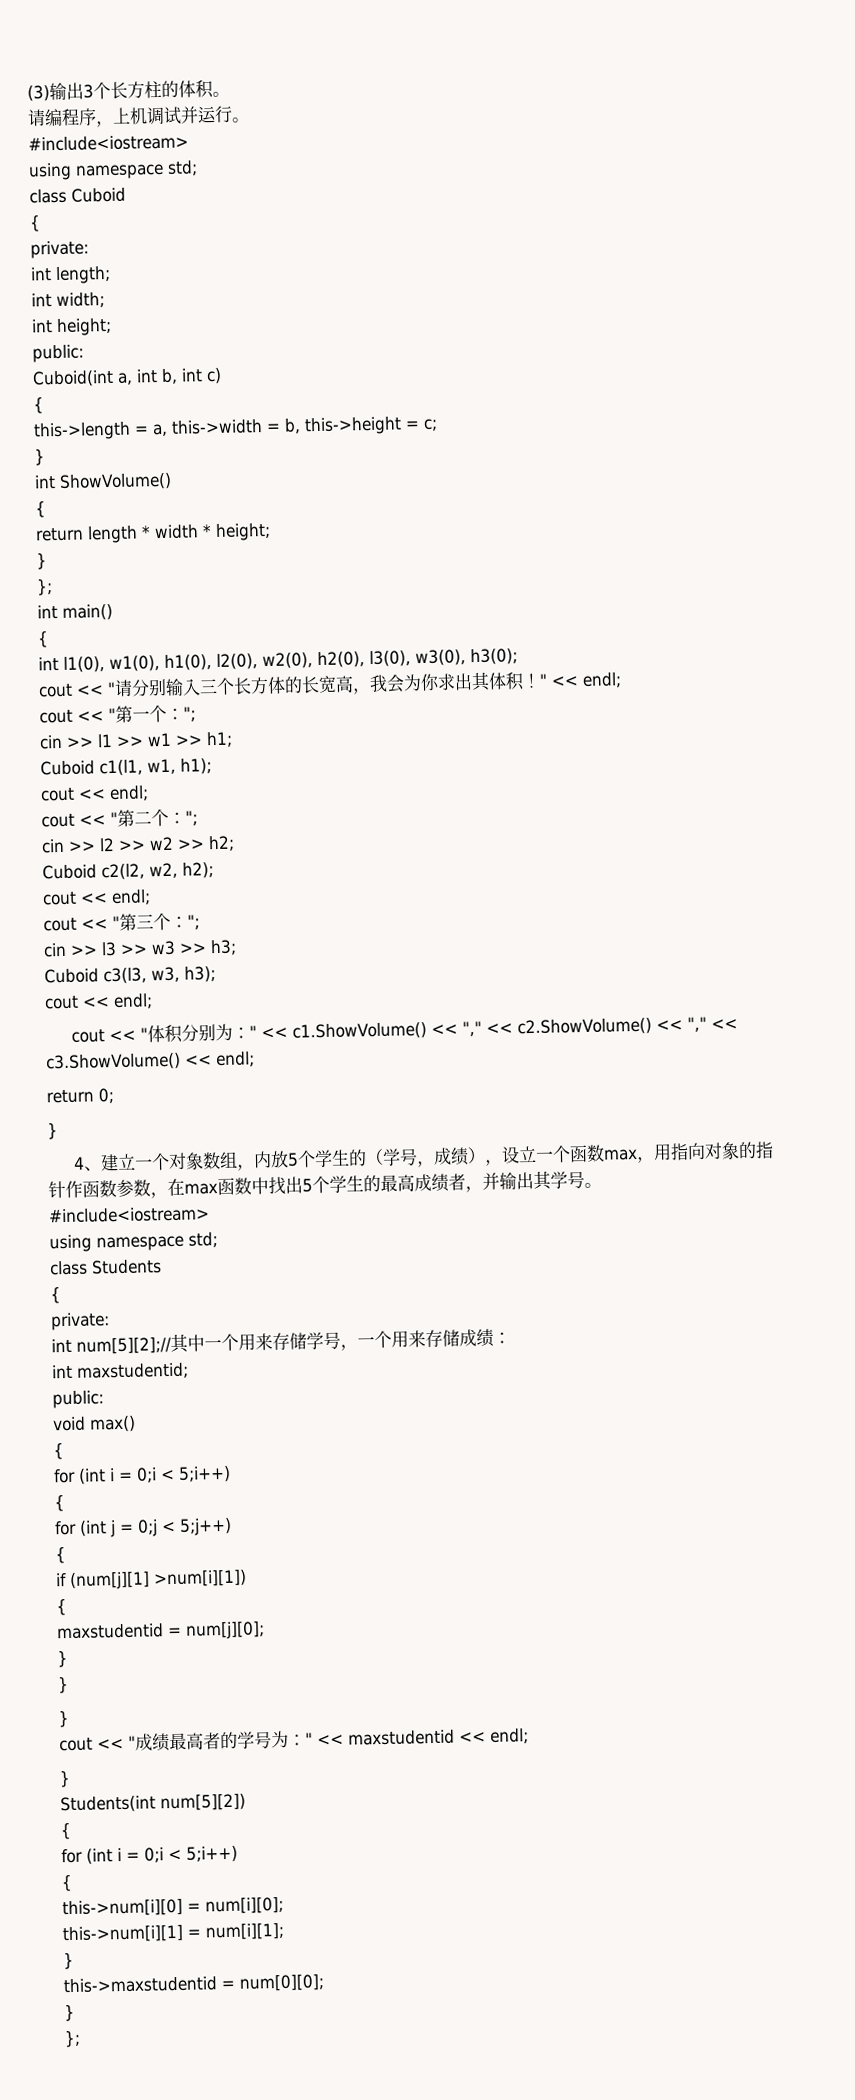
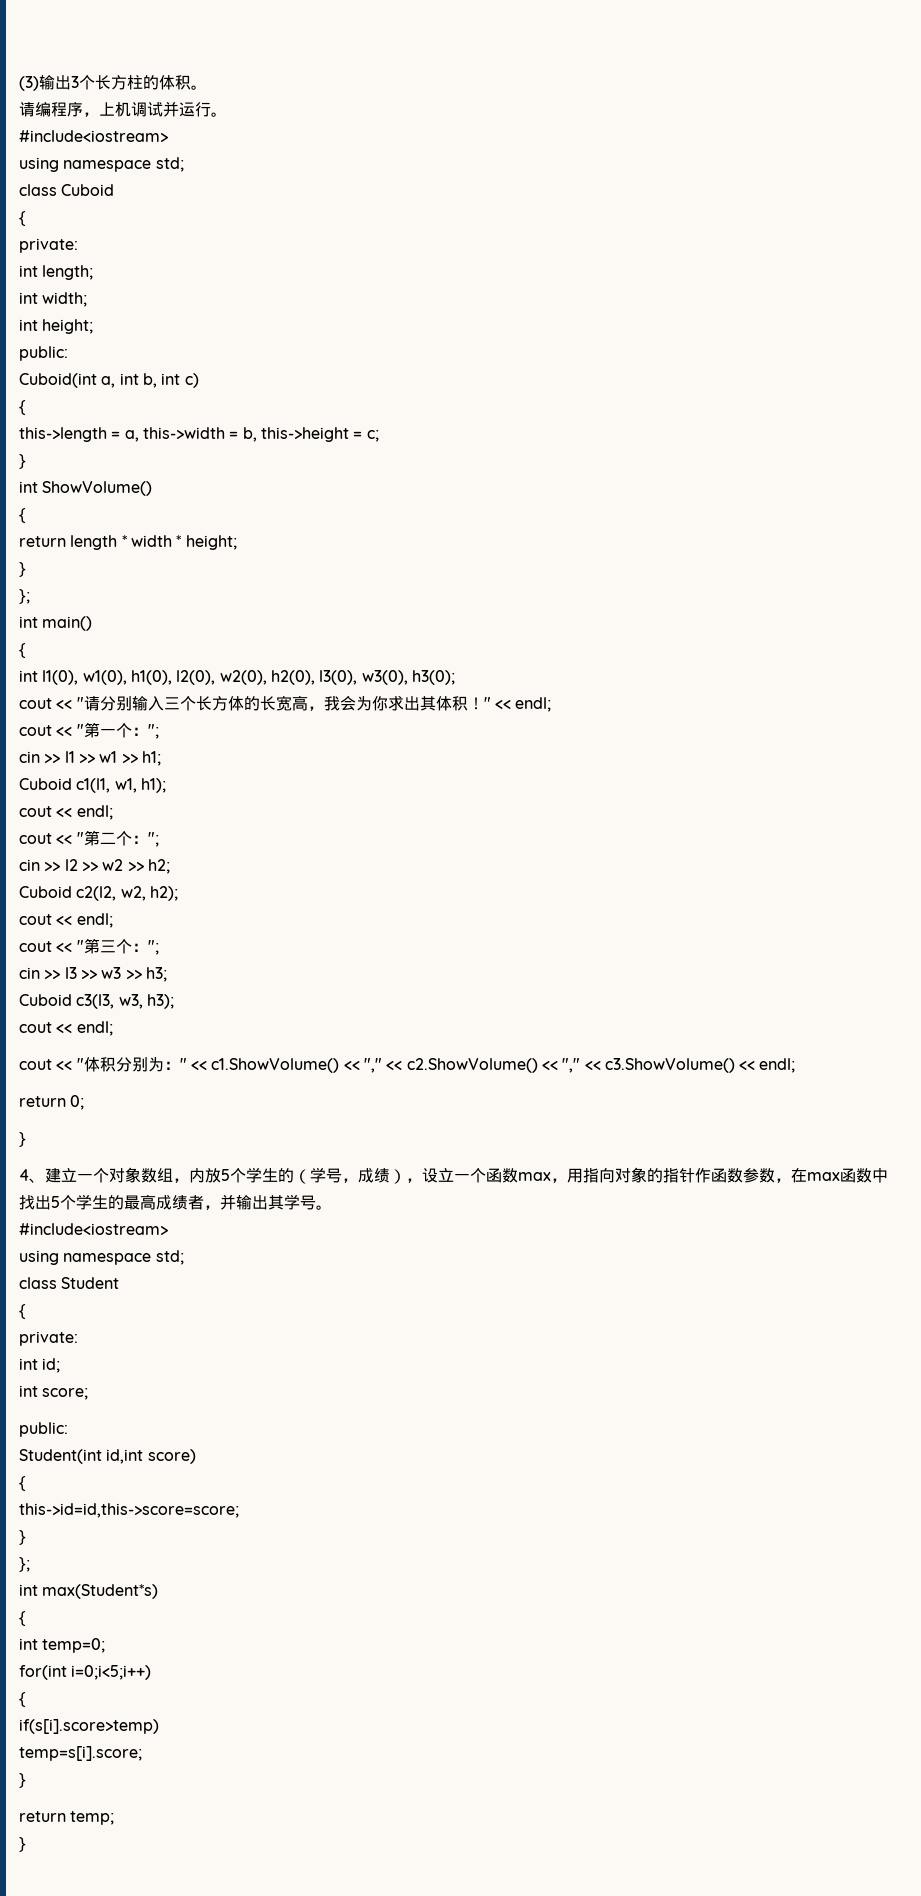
- class Students
+ class Student
  {
  private:
- int num[5][2];//其中一个用来存储学号，一个用来存储成绩：
- int maxstudentid;
+ int id;
+ int score;
  public:
- void max()
+ Student(int id,int score)
  {
- for (int i = 0;i < 5;i++)
- {
- for (int j = 0;j < 5;j++)
- {
- if (num[j][1] >num[i][1])
- {
- maxstudentid = num[j][0];
- }
- }
- }
- cout << "成绩最高者的学号为：" << maxstudentid << endl;
- }
- Students(int num[5][2])
- {
- for (int i = 0;i < 5;i++)
- {
- this->num[i][0] = num[i][0];
- this->num[i][1] = num[i][1];
- }
- this->maxstudentid = num[0][0];
+ this->id=id,this->score=score;
  }
  };
+ int max(Student*s)
+ {
+ int temp=0;
+ for(int i=0;i<5;i++)
+ {
+ if(s[i].score>temp)
+ temp=s[i].score;
+ }
+ return temp;
+ }

